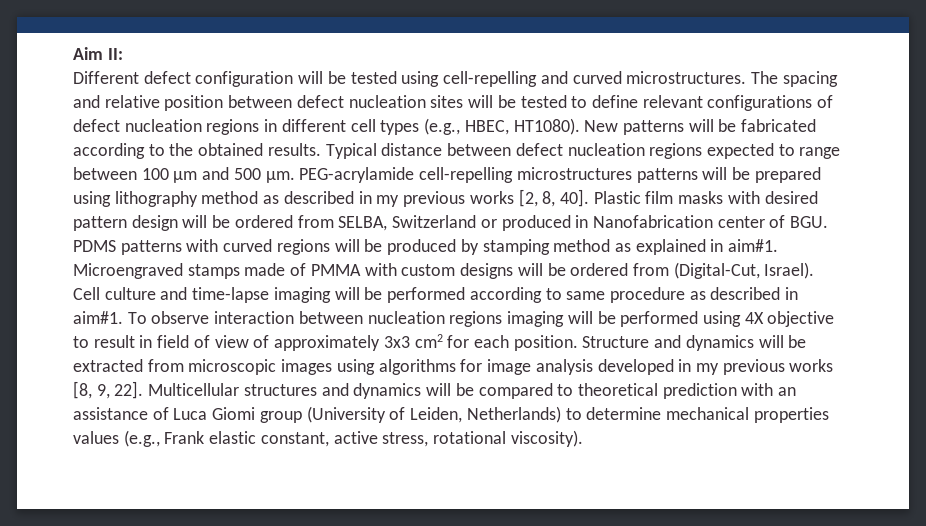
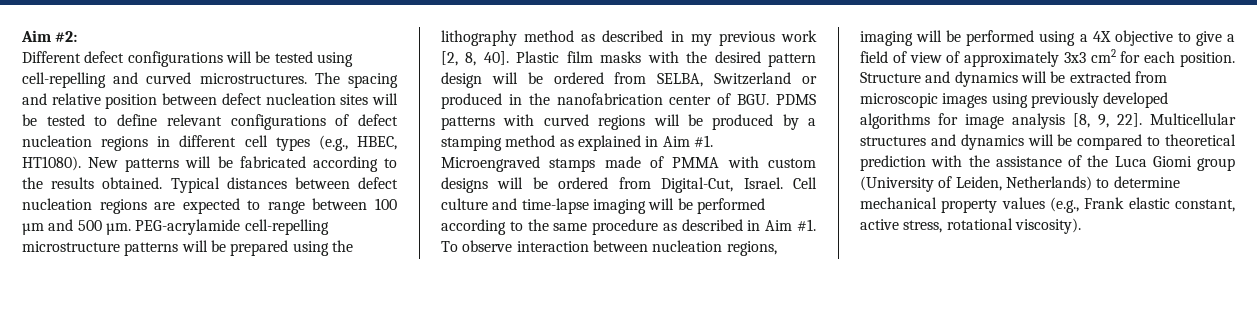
- Aim II:
+ Aim #2:
- Different defect configuration will be tested using cell-repelling and curved microstructures.
+ Different defect configurations will be tested using cell-repelling and curved microstructures.
- New patterns will be fabricated according to the obtained results. Typical distance between defect nucleation regions expected to range between 100 µm and 500 µm.
+ New patterns will be fabricated according to the results obtained. Typical distances between defect nucleation regions are expected to range between 100 µm and 500 µm.
- PEG-acrylamide cell-repelling microstructures patterns will be prepared using lithography method as described in my previous works [2, 8, 40].
+ PEG-acrylamide cell-repelling microstructure patterns will be prepared using the lithography method as described in my previous work [2, 8, 40].
- Plastic film masks with desired pattern design will be ordered from SELBA, Switzerland or produced in Nanofabrication center of BGU. PDMS patterns with curved regions will be produced by stamping method as explained in aim#1.
+ Plastic film masks with the desired pattern design will be ordered from SELBA, Switzerland or produced in the nanofabrication center of BGU. PDMS patterns with curved regions will be produced by a stamping method as explained in Aim #1.
- Microengraved stamps made of PMMA with custom designs will be ordered from (Digital-Cut, Israel).
+ Microengraved stamps made of PMMA with custom designs will be ordered from Digital-Cut, Israel.
- Cell culture and time-lapse imaging will be performed according to same procedure as described in aim#1.
+ Cell culture and time-lapse imaging will be performed according to the same procedure as described in Aim #1.
- To observe interaction between nucleation regions imaging will be performed using 4X objective to result in field of view of approximately 3x3 cm2 for each position.
+ To observe interaction between nucleation regions, imaging will be performed using a 4X objective to give a field of view of approximately 3x3 cm2 for each position.
- Structure and dynamics will be extracted from microscopic images using algorithms for image analysis developed in my previous works [8, 9, 22].
+ Structure and dynamics will be extracted from microscopic images using previously developed algorithms for image analysis [8, 9, 22].
- Multicellular structures and dynamics will be compared to theoretical prediction with an assistance of Luca Giomi group (University of Leiden, Netherlands) to determine mechanical properties values (e.g., Frank elastic constant, active stress, rotational viscosity).
+ Multicellular structures and dynamics will be compared to theoretical prediction with the assistance of the Luca Giomi group (University of Leiden, Netherlands) to determine mechanical property values (e.g., Frank elastic constant, active stress, rotational viscosity).

